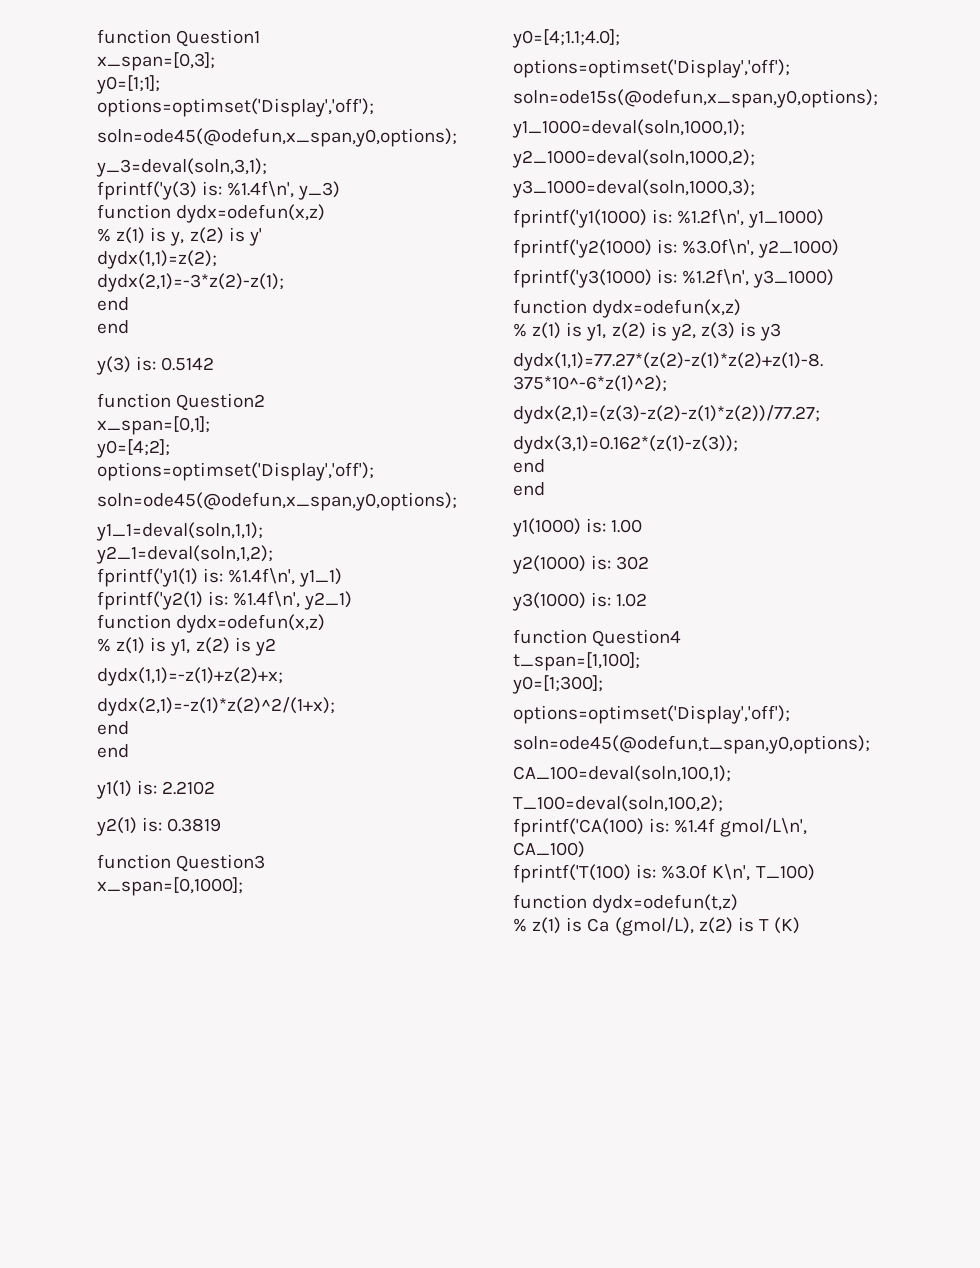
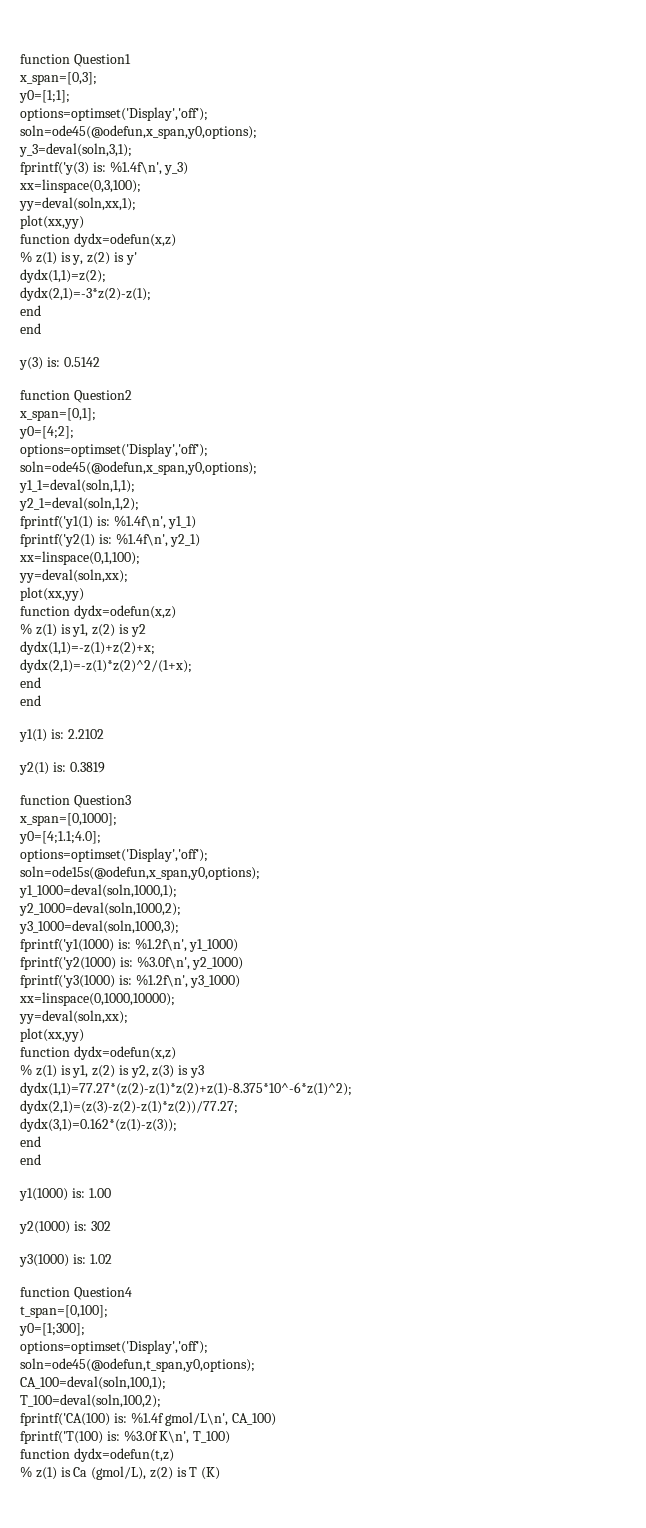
+ xx=linspace(0,3,100);
+ yy=deval(soln,xx,1);
+ plot(xx,yy)
+ xx=linspace(0,1,100);
+ yy=deval(soln,xx);
+ plot(xx,yy)
+ xx=linspace(0,1000,10000);
+ yy=deval(soln,xx);
+ plot(xx,yy)
- t_span=[1,100];
+ t_span=[0,100];

